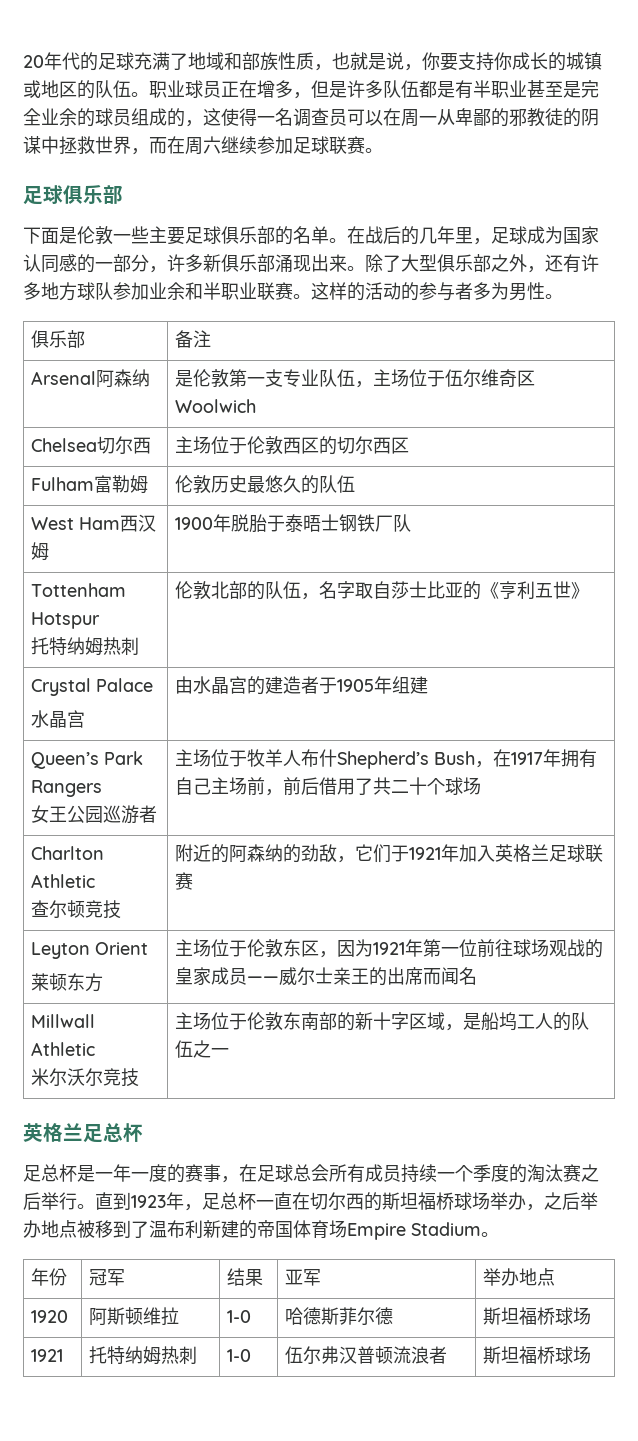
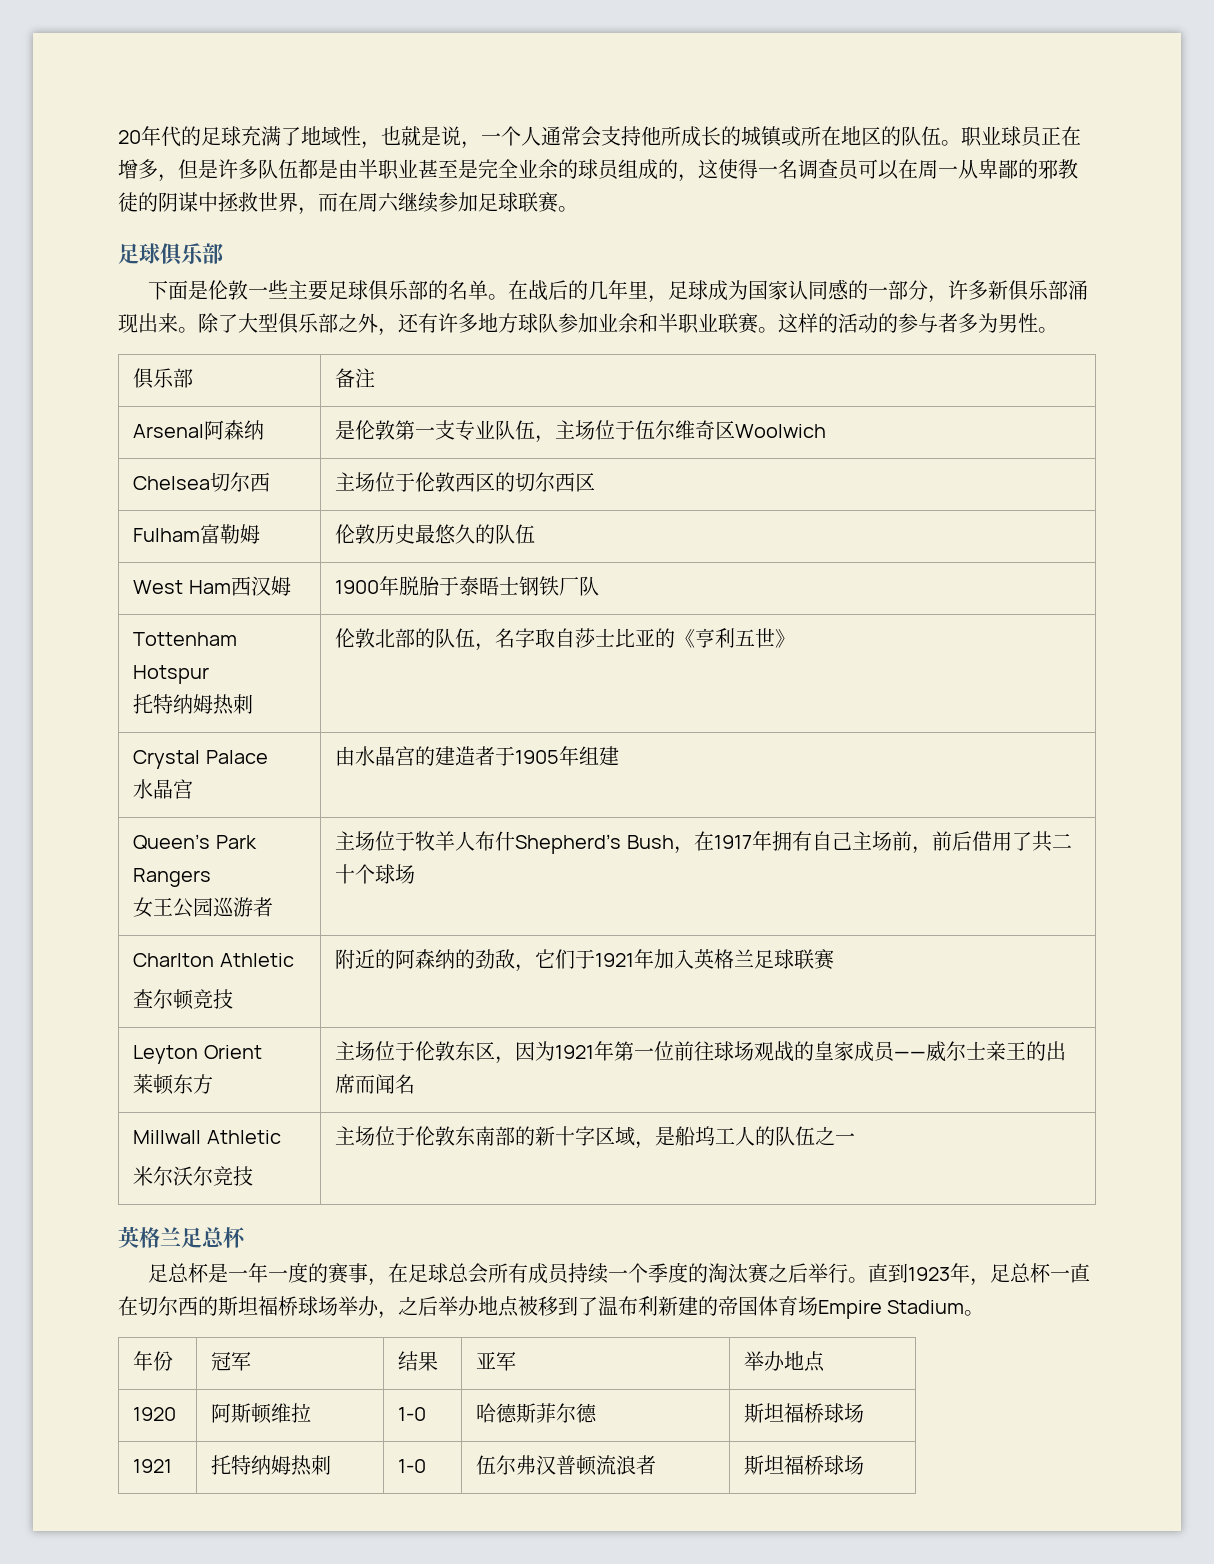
- 20年代的足球充满了地域和部族性质，也就是说，你要支持你成长的城镇或地区的队伍。
+ 20年代的足球充满了地域性，也就是说，一个人通常会支持他所成长的城镇或所在地区的队伍。
- 职业球员正在增多，但是许多队伍都是有半职业甚至是完全业余的球员组成的，这使得一名调查员可以在周一从卑鄙的邪教徒的阴谋中拯救世界，而在周六继续参加足球联赛。
+ 职业球员正在增多，但是许多队伍都是由半职业甚至是完全业余的球员组成的，这使得一名调查员可以在周一从卑鄙的邪教徒的阴谋中拯救世界，而在周六继续参加足球联赛。

